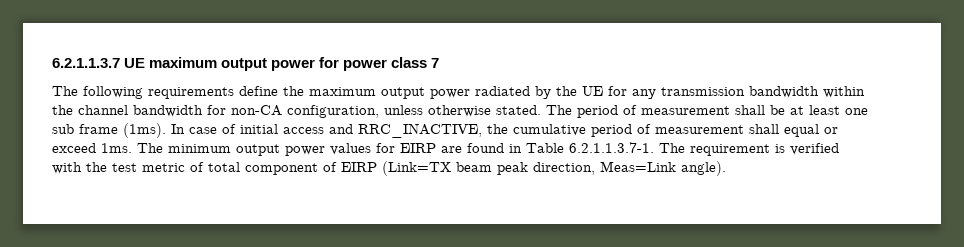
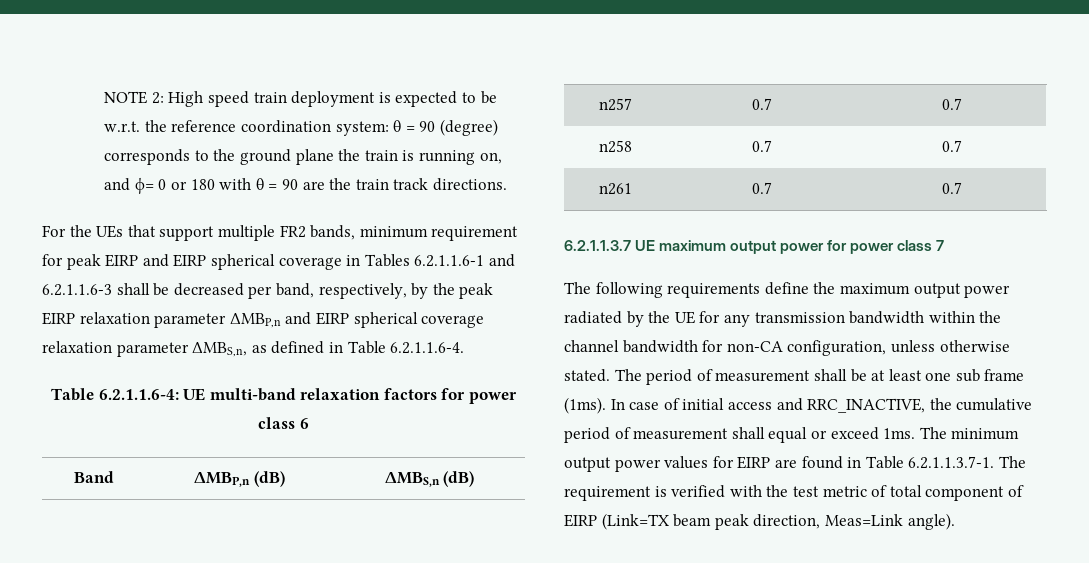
+ NOTE 2: High speed train deployment is expected to be w.r.t. the reference coordination system: θ = 90 (degree) corresponds to the ground plane the train is running on, and ϕ= 0 or 180 with θ = 90 are the train track directions.
+ For the UEs that support multiple FR2 bands, minimum requirement for peak EIRP and EIRP spherical coverage in Tables 6.2.1.1.6-1 and 6.2.1.1.6-3 shall be decreased per band, respectively, by the peak EIRP relaxation parameter ΔMBP,n and EIRP spherical coverage relaxation parameter ΔMBS,n, as defined in Table 6.2.1.1.6-4.
+ Table 6.2.1.1.6-4: UE multi-band relaxation factors for power class 6
+ Band | ΔMBP,n (dB) | ΔMBS,n (dB)
+ n257 | 0.7 | 0.7
+ n258 | 0.7 | 0.7
+ n261 | 0.7 | 0.7

